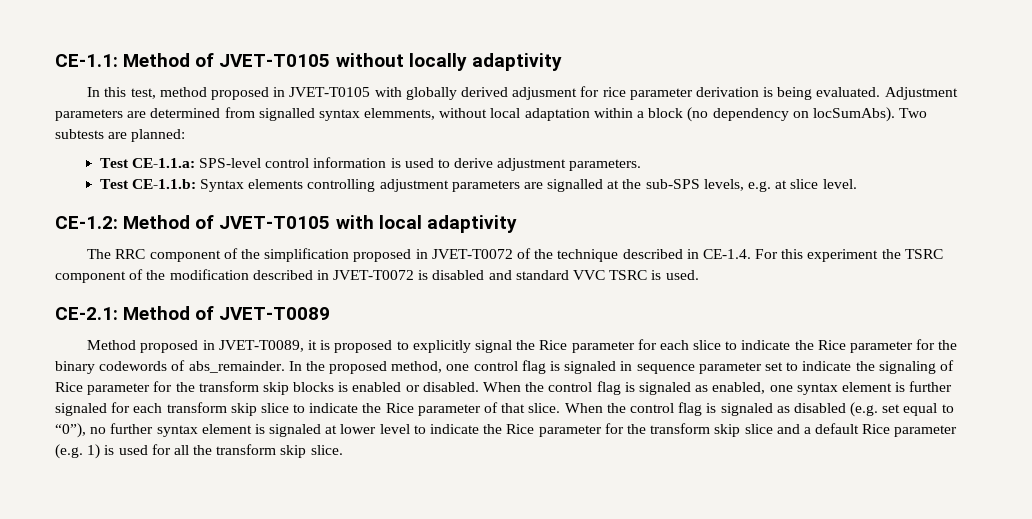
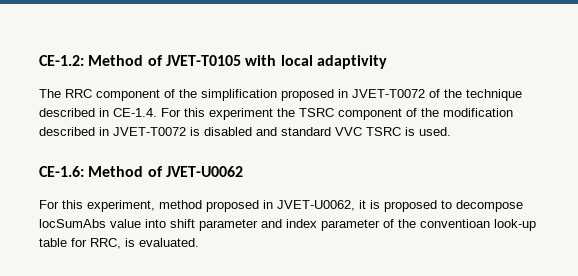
- CE-1.1: Method of JVET-T0105 without locally adaptivity
- In this test, method proposed in JVET-T0105 with globally derived adjusment for rice parameter derivation is being evaluated. Adjustment parameters are determined from signalled syntax elemments, without local adaptation within a block (no dependency on locSumAbs). Two subtests are planned:
- Test CE-1.1.a: SPS-level control information is used to derive adjustment parameters.
- Test CE-1.1.b: Syntax elements controlling adjustment parameters are signalled at the sub-SPS levels, e.g. at slice level.
- CE-2.1: Method of JVET-T0089
- Method proposed in JVET-T0089, it is proposed to explicitly signal the Rice parameter for each slice to indicate the Rice parameter for the binary codewords of abs_remainder. In the proposed method, one control flag is signaled in sequence parameter set to indicate the signaling of Rice parameter for the transform skip blocks is enabled or disabled. When the control flag is signaled as enabled, one syntax element is further signaled for each transform skip slice to indicate the Rice parameter of that slice. When the control flag is signaled as disabled (e.g. set equal to “0”), no further syntax element is signaled at lower level to indicate the Rice parameter for the transform skip slice and a default Rice parameter (e.g. 1) is used for all the transform skip slice.
+ CE-1.6: Method of JVET-U0062
+ For this experiment, method proposed in JVET-U0062, it is proposed to decompose locSumAbs value into shift parameter and index parameter of the conventioan look-up table for RRC, is evaluated.

